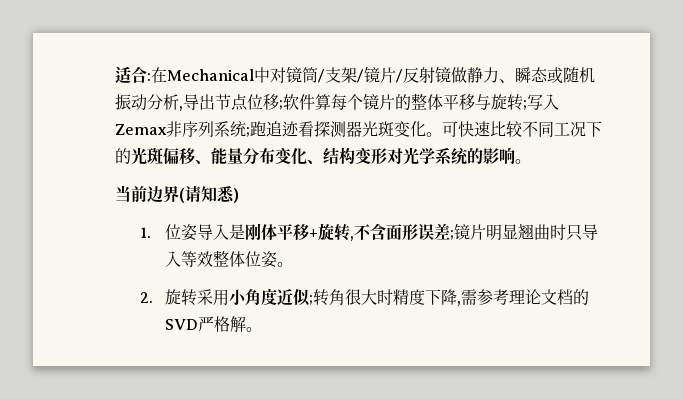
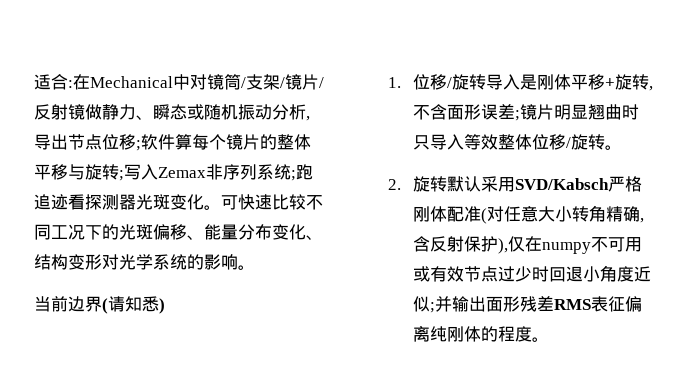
- 1.位姿导入是刚体平移+旋转,不含面形误差;镜片明显翘曲时只导入等效整体位姿。
+ 1.位移/旋转导入是刚体平移+旋转,不含面形误差;镜片明显翘曲时只导入等效整体位移/旋转。
- 2.旋转采用小角度近似;转角很大时精度下降,需参考理论文档的SVD严格解。
+ 2.旋转默认采用SVD/Kabsch严格刚体配准(对任意大小转角精确,含反射保护),仅在numpy不可用或有效节点过少时回退小角度近似;并输出面形残差RMS表征偏离纯刚体的程度。

